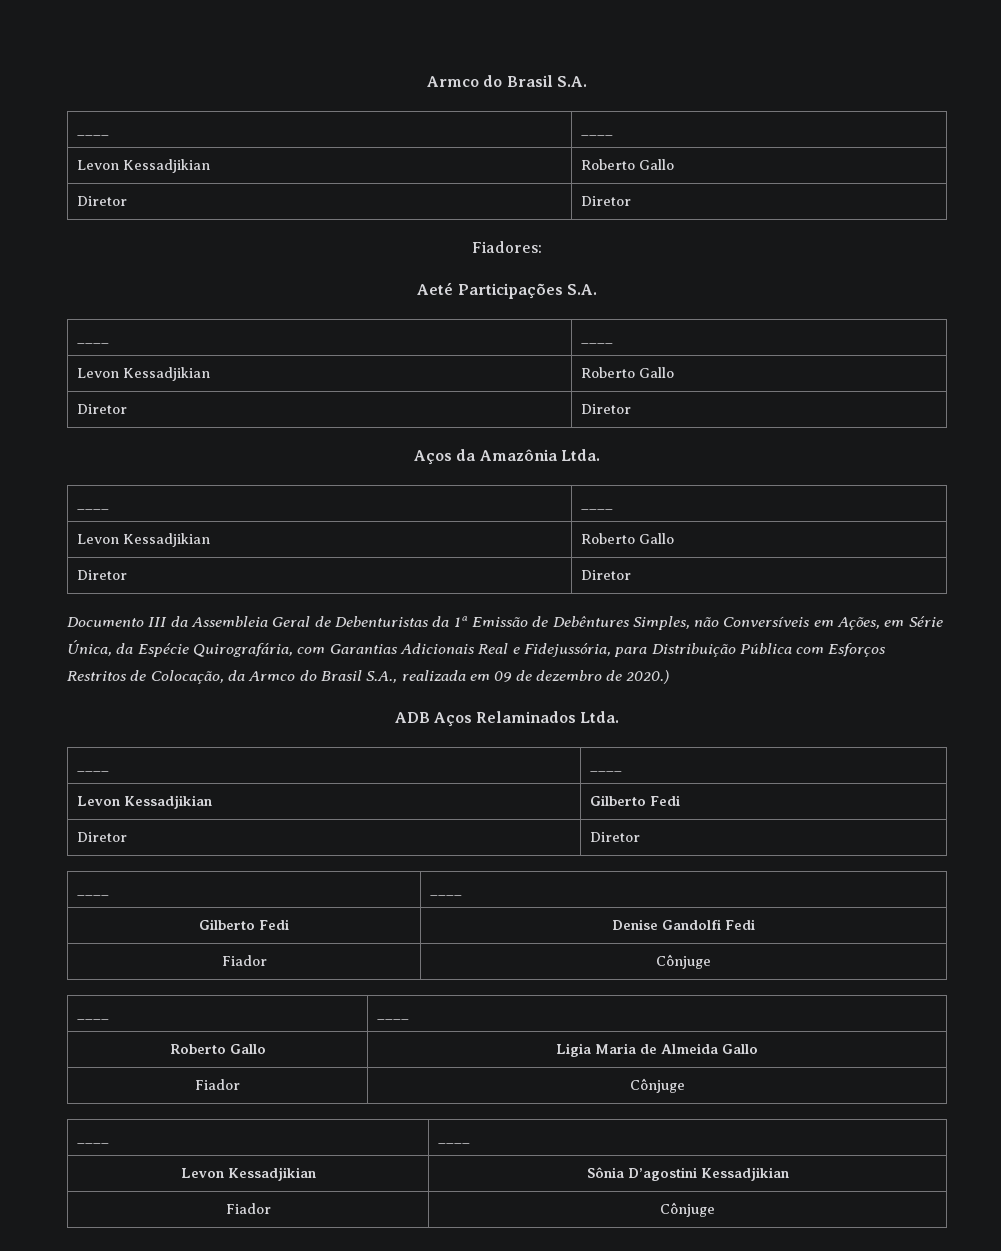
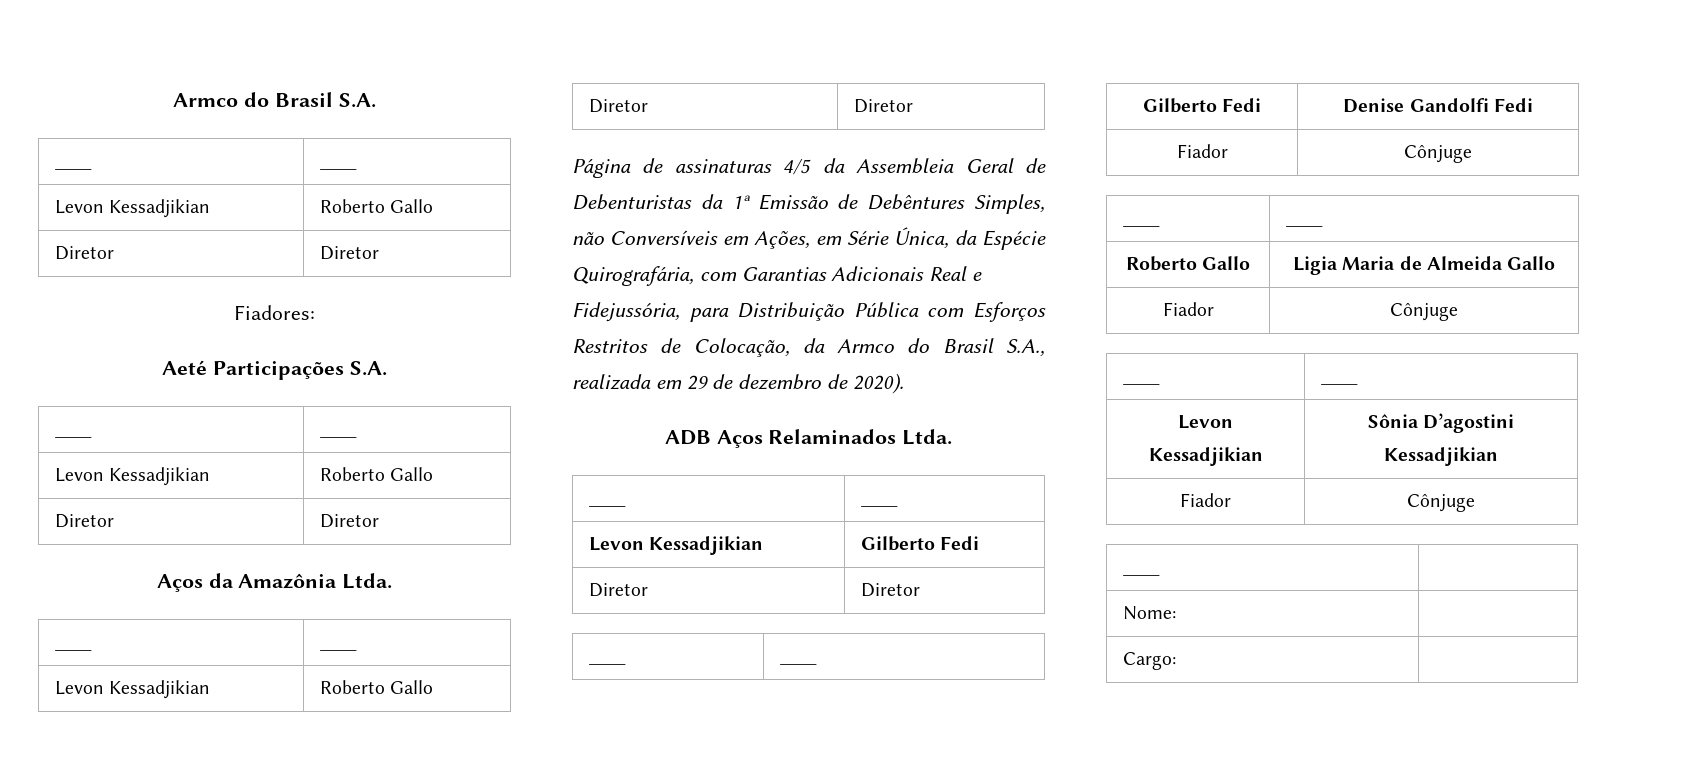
- Documento III da Assembleia Geral de Debenturistas da 1ª Emissão de Debêntures Simples, não Conversíveis em Ações, em Série Única, da Espécie Quirografária, com Garantias Adicionais Real e Fidejussória, para Distribuição Pública com Esforços Restritos de Colocação, da Armco do Brasil S.A., realizada em 09 de dezembro de 2020.)
+ Página de assinaturas 4/5 da Assembleia Geral de Debenturistas da 1ª Emissão de Debêntures Simples, não Conversíveis em Ações, em Série Única, da Espécie Quirografária, com Garantias Adicionais Real e Fidejussória, para Distribuição Pública com Esforços Restritos de Colocação, da Armco do Brasil S.A., realizada em 29 de dezembro de 2020).
  Levon Kessadjikian | Sônia D’agostini Kessadjikian
  Fiador | Cônjuge
+ ____ |
+ Nome: |
+ Cargo: |

